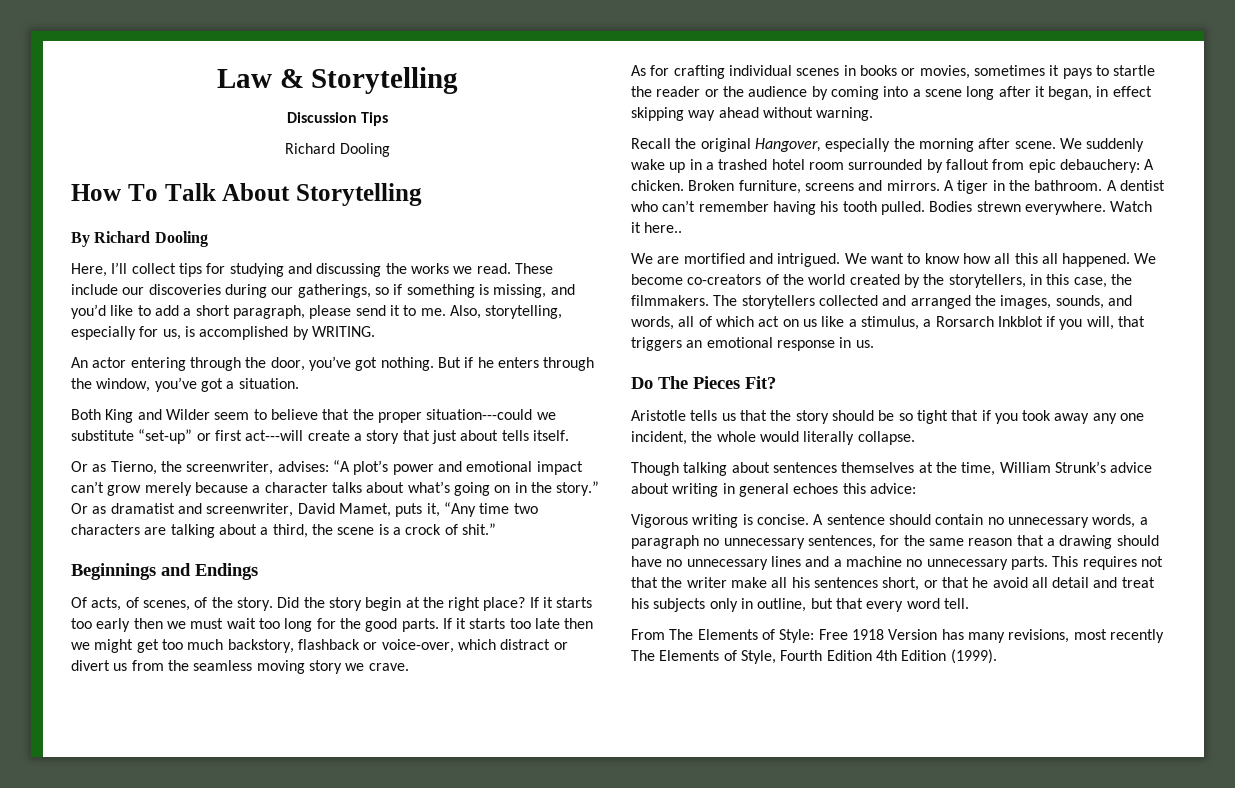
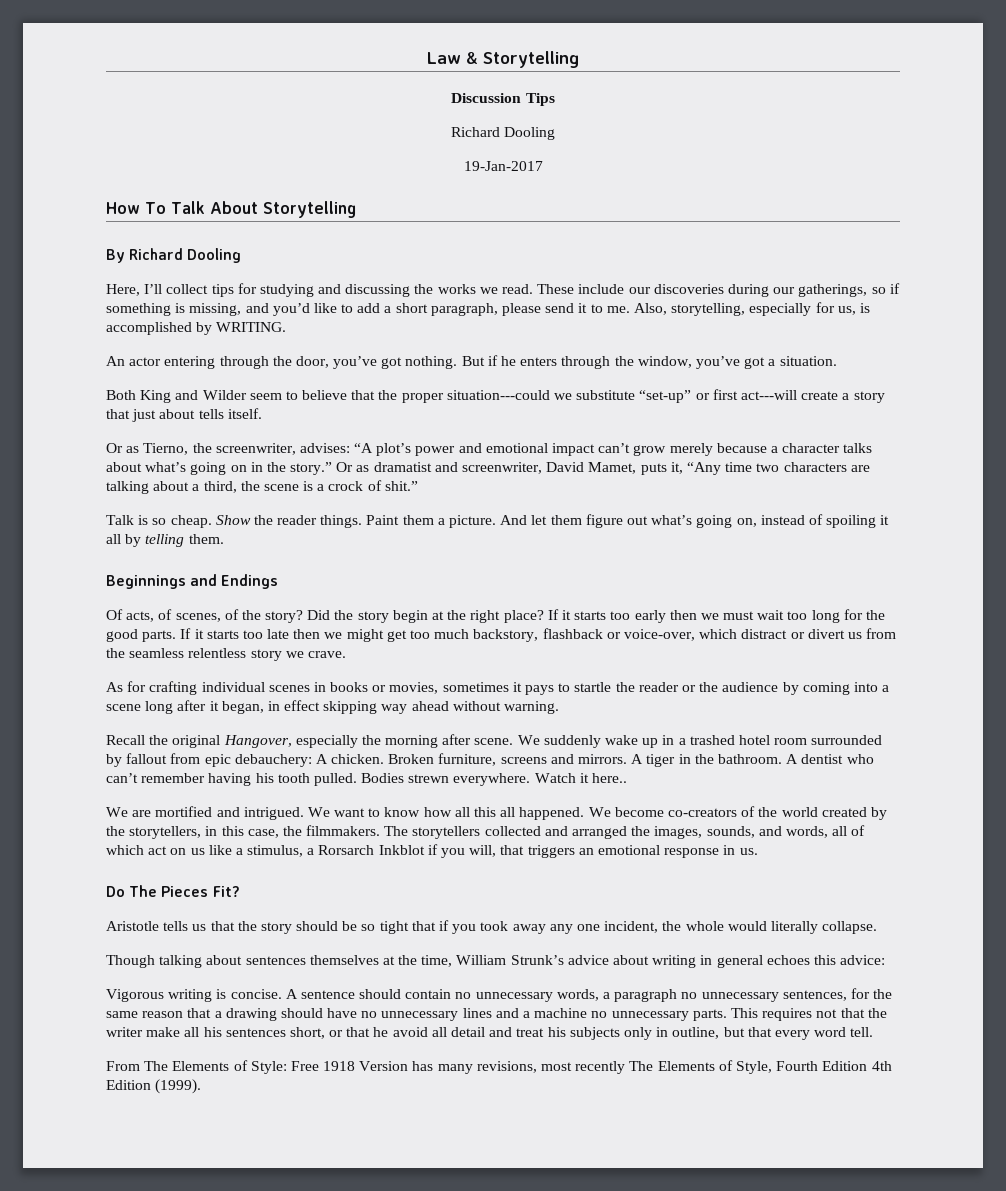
+ 19-Jan-2017
+ Talk is so cheap. Show the reader things. Paint them a picture. And let them figure out what’s going on, instead of spoiling it all by telling them.
- Of acts, of scenes, of the story.
+ Of acts, of scenes, of the story?
- If it starts too late then we might get too much backstory, flashback or voice-over, which distract or divert us from the seamless moving story we crave.
+ If it starts too late then we might get too much backstory, flashback or voice-over, which distract or divert us from the seamless relentless story we crave.

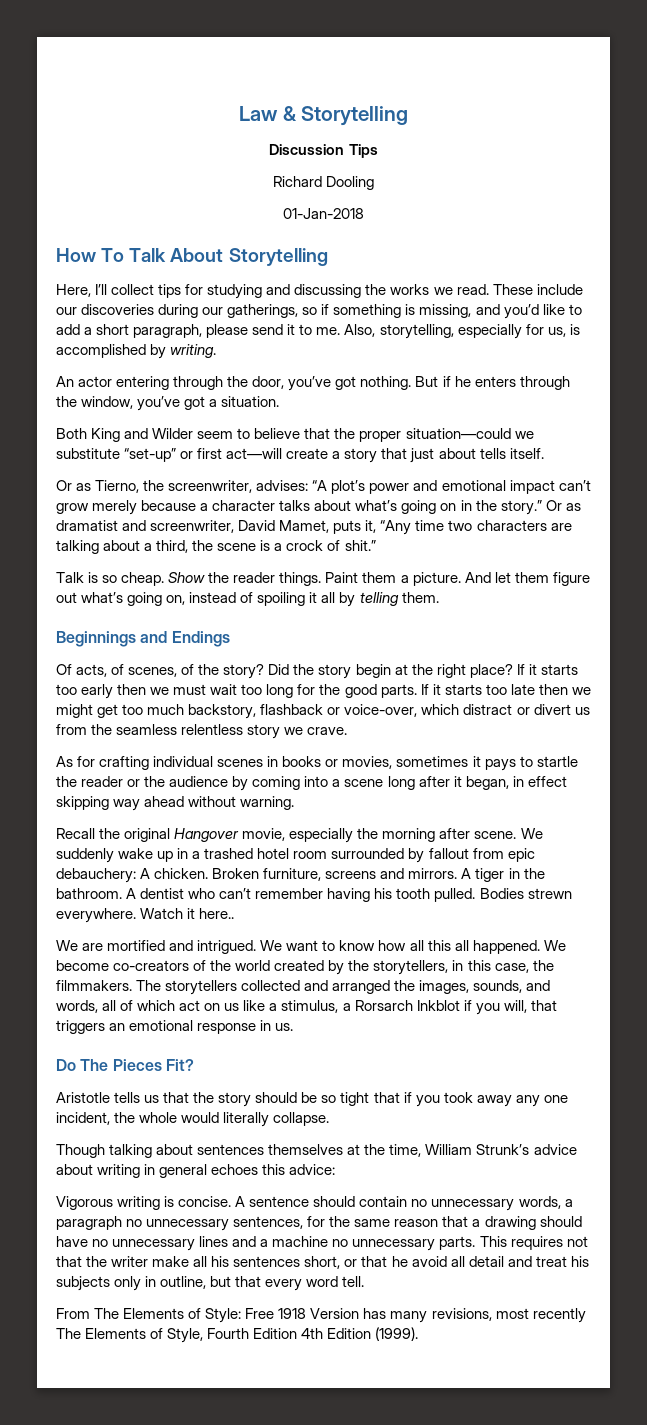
- 19-Jan-2017
+ 01-Jan-2018
- By Richard Dooling
- Also, storytelling, especially for us, is accomplished by WRITING.
+ Also, storytelling, especially for us, is accomplished by writing.
- Both King and Wilder seem to believe that the proper situation---could we substitute “set-up” or first act---will create a story that just about tells itself.
+ Both King and Wilder seem to believe that the proper situation—could we substitute “set-up” or first act—will create a story that just about tells itself.
- Recall the original Hangover, especially the morning after scene.
+ Recall the original Hangover movie, especially the morning after scene.

